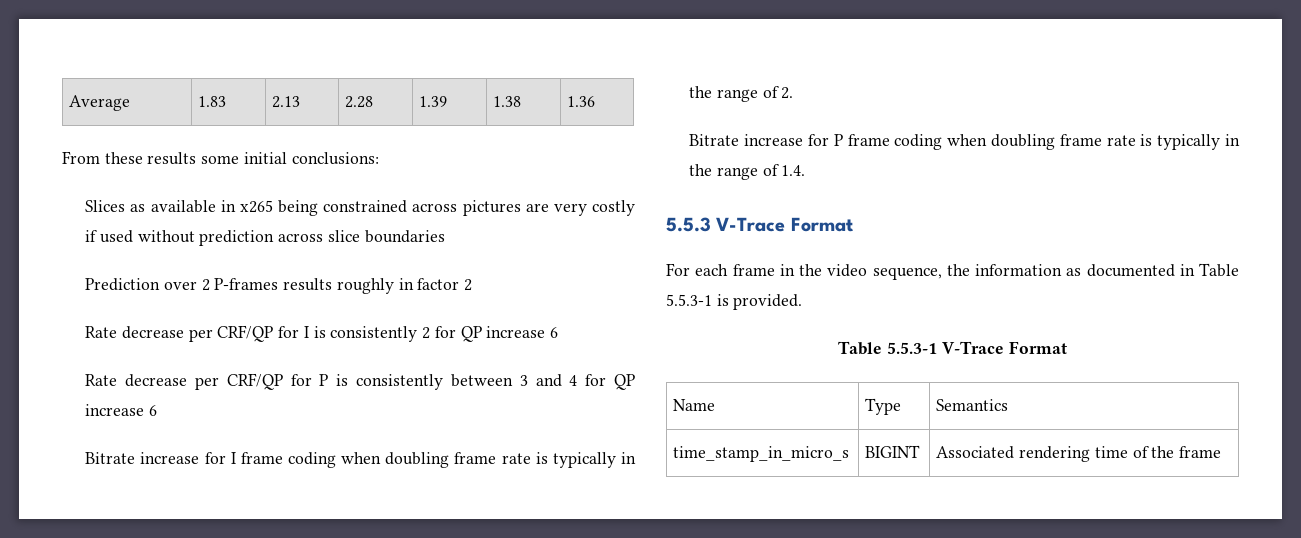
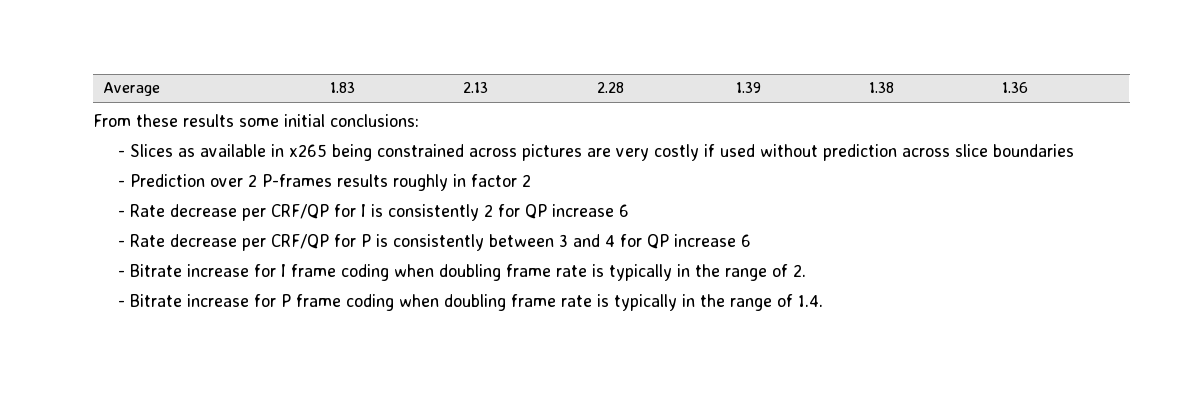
- Slices as available in x265 being constrained across pictures are very costly if used without prediction across slice boundaries
+ - Slices as available in x265 being constrained across pictures are very costly if used without prediction across slice boundaries
- Prediction over 2 P-frames results roughly in factor 2
+ - Prediction over 2 P-frames results roughly in factor 2
- Rate decrease per CRF/QP for I is consistently 2 for QP increase 6
+ - Rate decrease per CRF/QP for I is consistently 2 for QP increase 6
- Rate decrease per CRF/QP for P is consistently between 3 and 4 for QP increase 6
+ - Rate decrease per CRF/QP for P is consistently between 3 and 4 for QP increase 6
- Bitrate increase for I frame coding when doubling frame rate is typically in the range of 2.
+ - Bitrate increase for I frame coding when doubling frame rate is typically in the range of 2.
- Bitrate increase for P frame coding when doubling frame rate is typically in the range of 1.4.
+ - Bitrate increase for P frame coding when doubling frame rate is typically in the range of 1.4.
- 5.5.3 V-Trace Format
- For each frame in the video sequence, the information as documented in Table 5.5.3-1 is provided.
- Table 5.5.3-1 V-Trace Format
- Name | Type | Semantics
- time_stamp_in_micro_s | BIGINT | Associated rendering time of the frame

